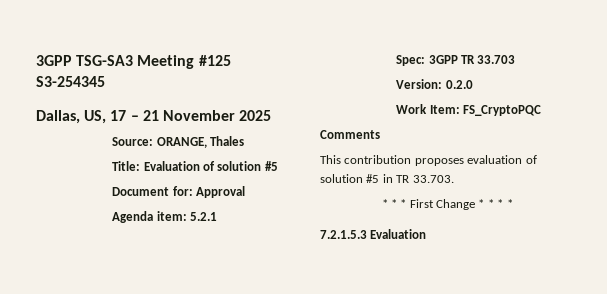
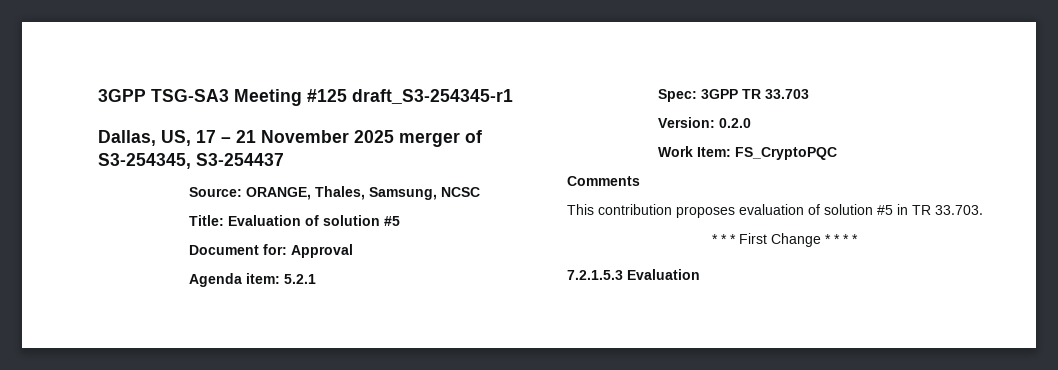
- 3GPP TSG-SA3 Meeting #125 S3-254345
+ 3GPP TSG-SA3 Meeting #125 draft_S3-254345-r1
- Dallas, US, 17 – 21 November 2025
+ Dallas, US, 17 – 21 November 2025 merger of S3-254345, S3-254437
- Source: ORANGE, Thales
+ Source: ORANGE, Thales, Samsung, NCSC

